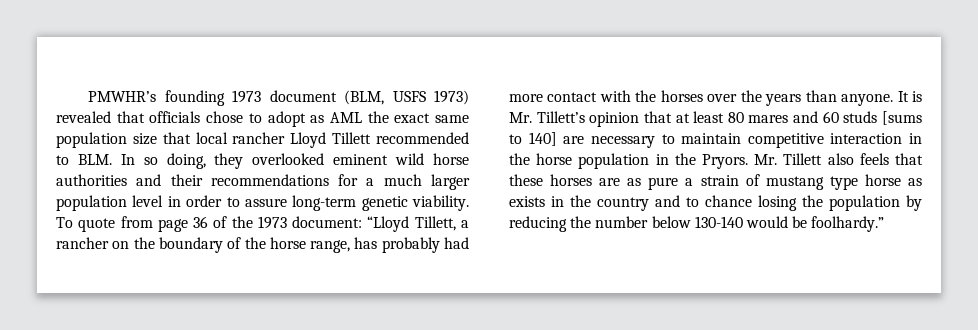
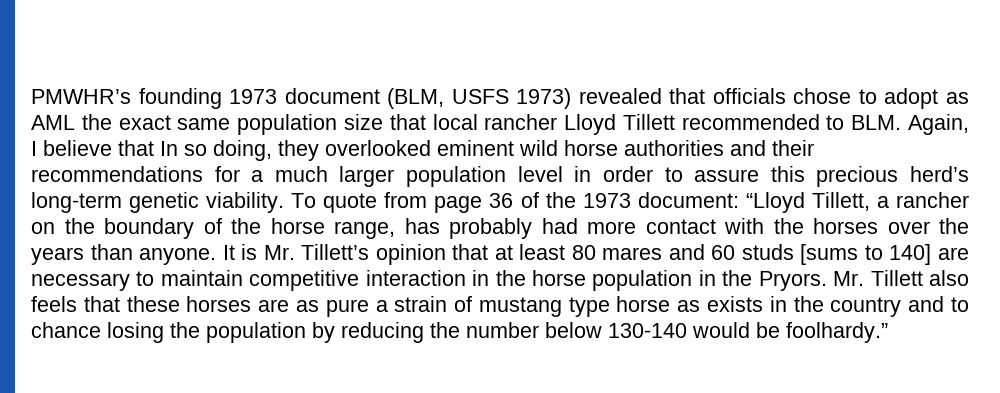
- PMWHR’s founding 1973 document (BLM, USFS 1973) revealed that officials chose to adopt as AML the exact same population size that local rancher Lloyd Tillett recommended to BLM. In so doing, they overlooked eminent wild horse authorities and their recommendations for a much larger population level in order to assure long-term genetic viability.
+ PMWHR’s founding 1973 document (BLM, USFS 1973) revealed that officials chose to adopt as AML the exact same population size that local rancher Lloyd Tillett recommended to BLM. Again, I believe that In so doing, they overlooked eminent wild horse authorities and their recommendations for a much larger population level in order to assure this precious herd’s long-term genetic viability.

